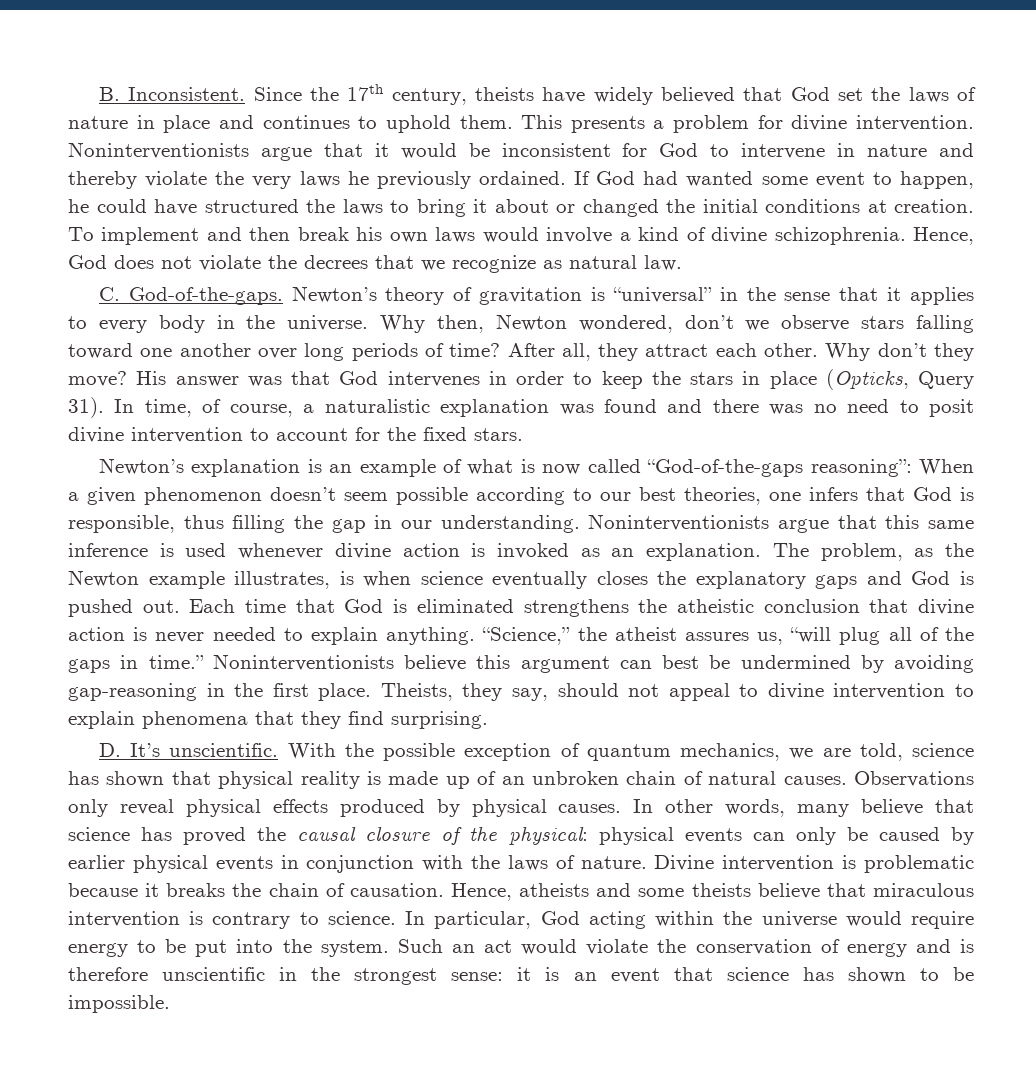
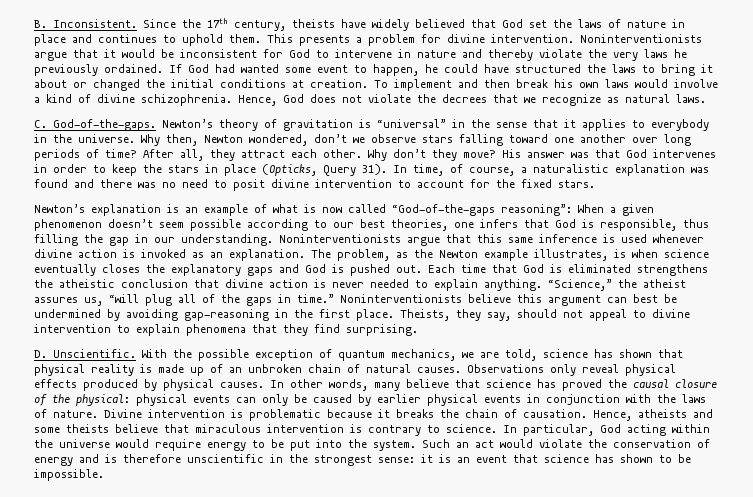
- Hence, God does not violate the decrees that we recognize as natural law.
+ Hence, God does not violate the decrees that we recognize as natural laws.
- Newton’s theory of gravitation is “universal” in the sense that it applies to every body in the universe.
+ Newton’s theory of gravitation is “universal” in the sense that it applies to everybody in the universe.
- D. It’s unscientific.
+ D. Unscientific.

